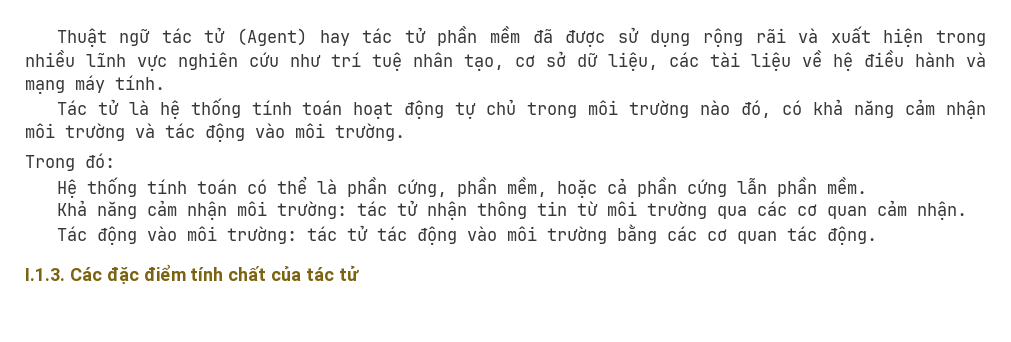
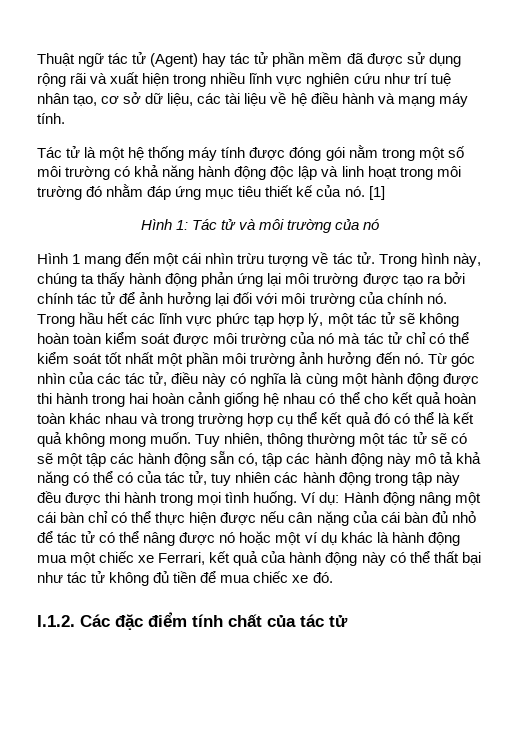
- Tác tử là hệ thống tính toán hoạt động tự chủ trong môi trường nào đó, có khả năng cảm nhận môi trường và tác động vào môi trường.
- Trong đó:
- Hệ thống tính toán có thể là phần cứng, phần mềm, hoặc cả phần cứng lẫn phần mềm.
- Khả năng cảm nhận môi trường: tác tử nhận thông tin từ môi trường qua các cơ quan cảm nhận.
- Tác động vào môi trường: tác tử tác động vào môi trường bằng các cơ quan tác động.
- I.1.3. Các đặc điểm tính chất của tác tử
+ Tác tử là một hệ thống máy tính được đóng gói nằm trong một số môi trường có khả năng hành động độc lập và linh hoạt trong môi trường đó nhằm đáp ứng mục tiêu thiết kế của nó. [1]
+ Hình 1: Tác tử và môi trường của nó
+ Hình 1 mang đến một cái nhìn trừu tượng về tác tử. Trong hình này, chúng ta thấy hành động phản ứng lại môi trường được tạo ra bởi chính tác tử để ảnh hưởng lại đối với môi trường của chính nó. Trong hầu hết các lĩnh vực phức tạp hợp lý, một tác tử sẽ không hoàn toàn kiểm soát được môi trường của nó mà tác tử chỉ có thể kiểm soát tốt nhất một phần môi trường ảnh hưởng đến nó. Từ góc nhìn của các tác tử, điều này có nghĩa là cùng một hành động được thi hành trong hai hoàn cảnh giống hệ nhau có thể cho kết quả hoàn toàn khác nhau và trong trường hợp cụ thể kết quả đó có thể là kết quả không mong muốn. Tuy nhiên, thông thường một tác tử sẽ có sẽ một tập các hành động sẵn có, tập các hành động này mô tả khả năng có thể có của tác tử, tuy nhiên các hành động trong tập này đều được thi hành trong mọi tình huống. Ví dụ: Hành động nâng một cái bàn chỉ có thể thực hiện được nếu cân nặng của cái bàn đủ nhỏ để tác tử có thể nâng được nó hoặc một ví dụ khác là hành động mua một chiếc xe Ferrari, kết quả của hành động này có thể thất bại như tác tử không đủ tiền để mua chiếc xe đó.
+ I.1.2. Các đặc điểm tính chất của tác tử

